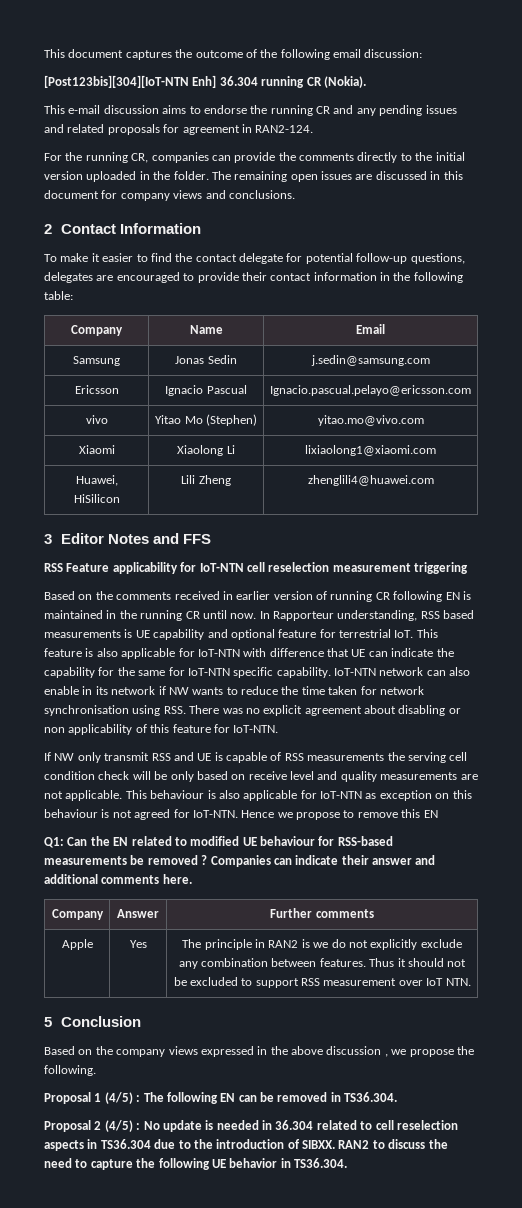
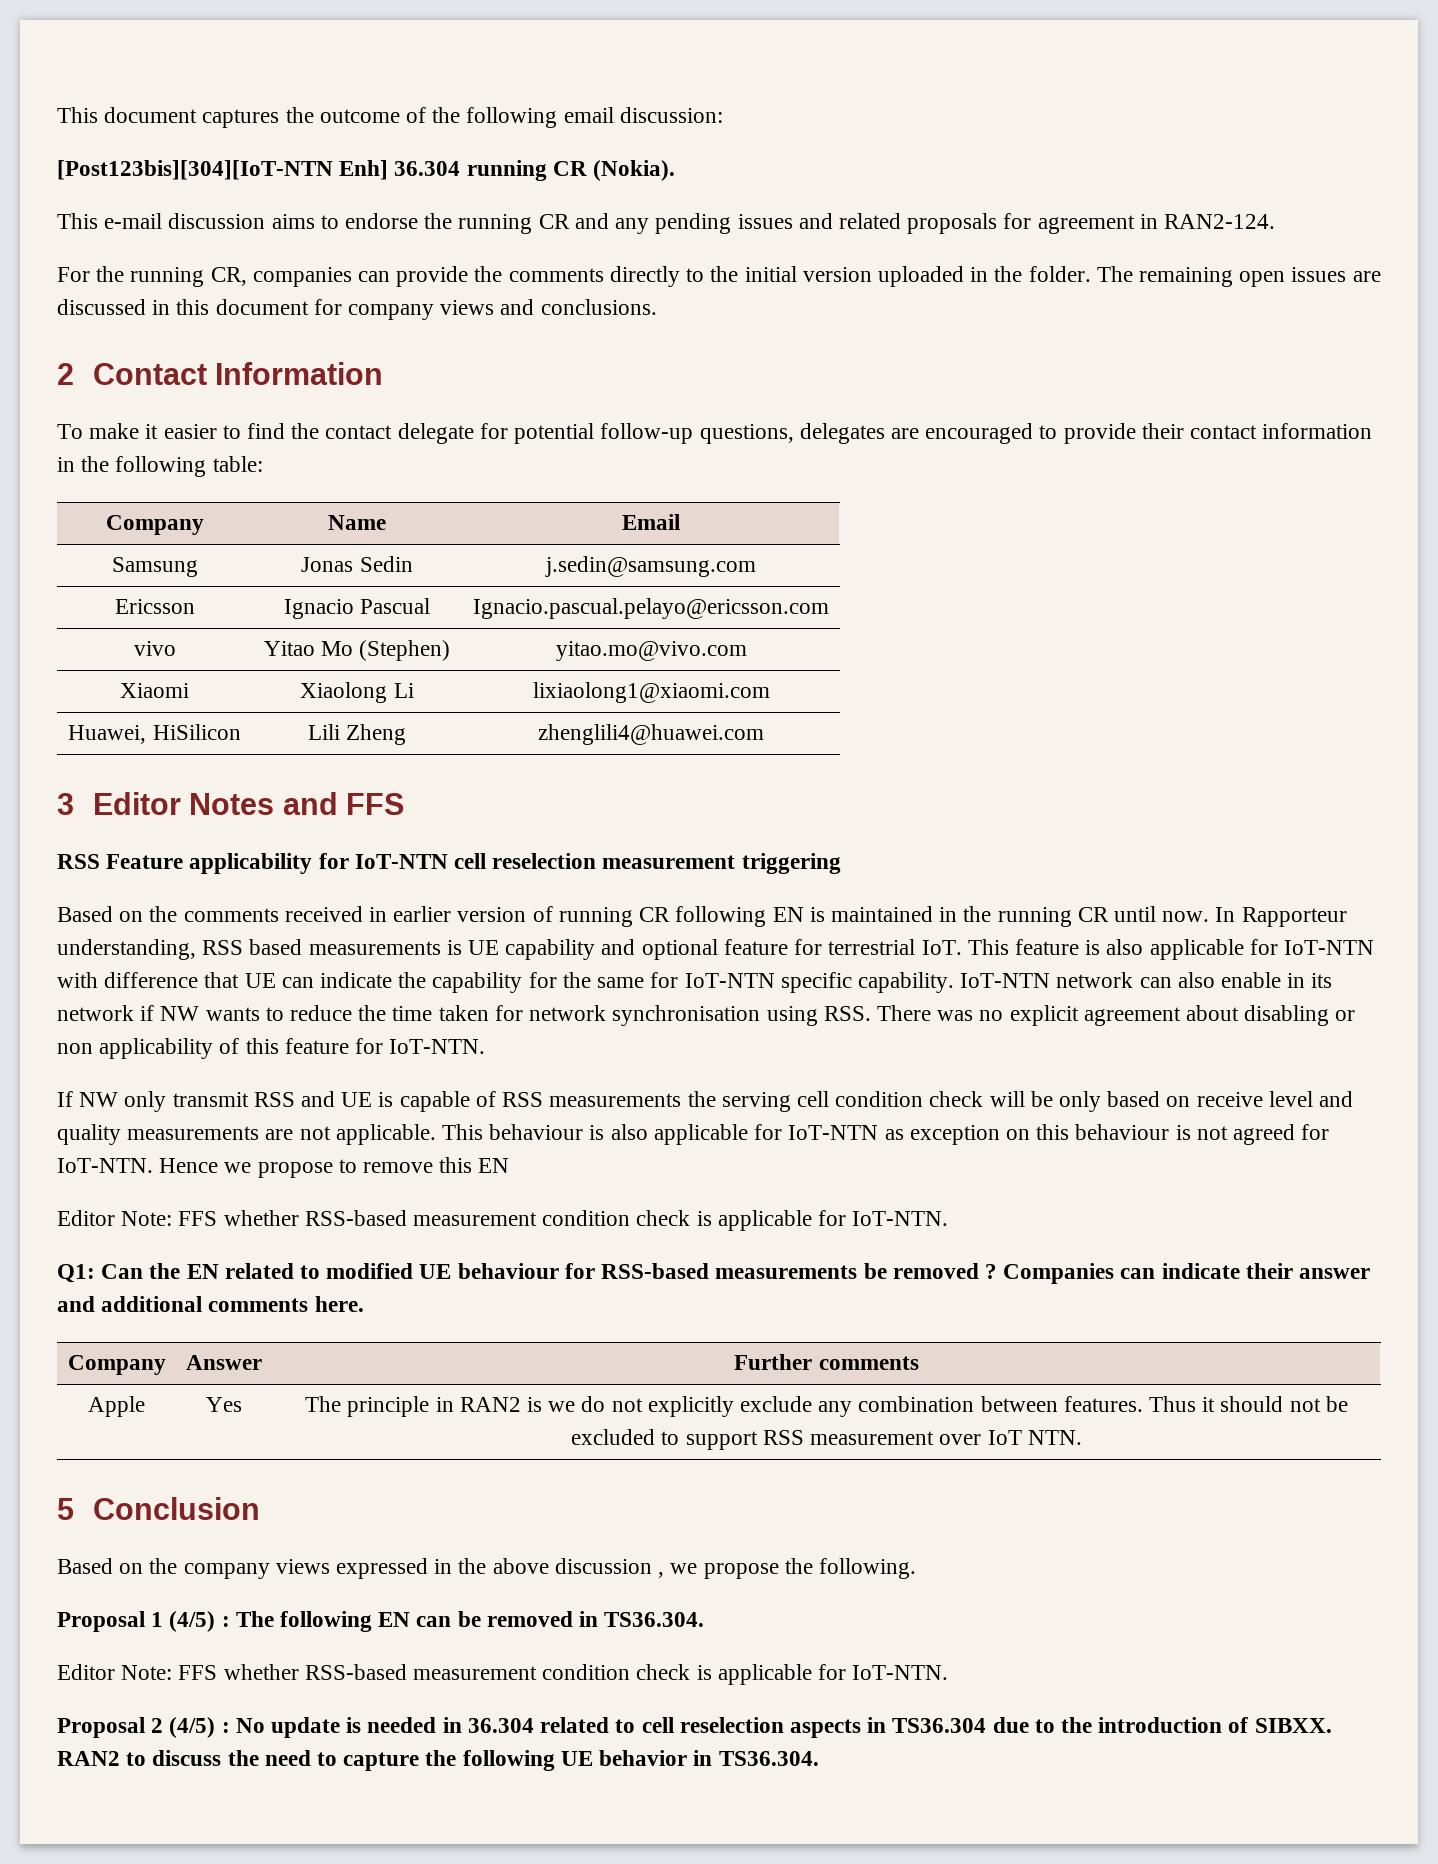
  Hence we propose to remove this EN
+ Editor Note: FFS whether RSS-based measurement condition check is applicable for IoT-NTN.
  Proposal 1 (4/5) : The following EN can be removed in TS36.304.
+ Editor Note: FFS whether RSS-based measurement condition check is applicable for IoT-NTN.

